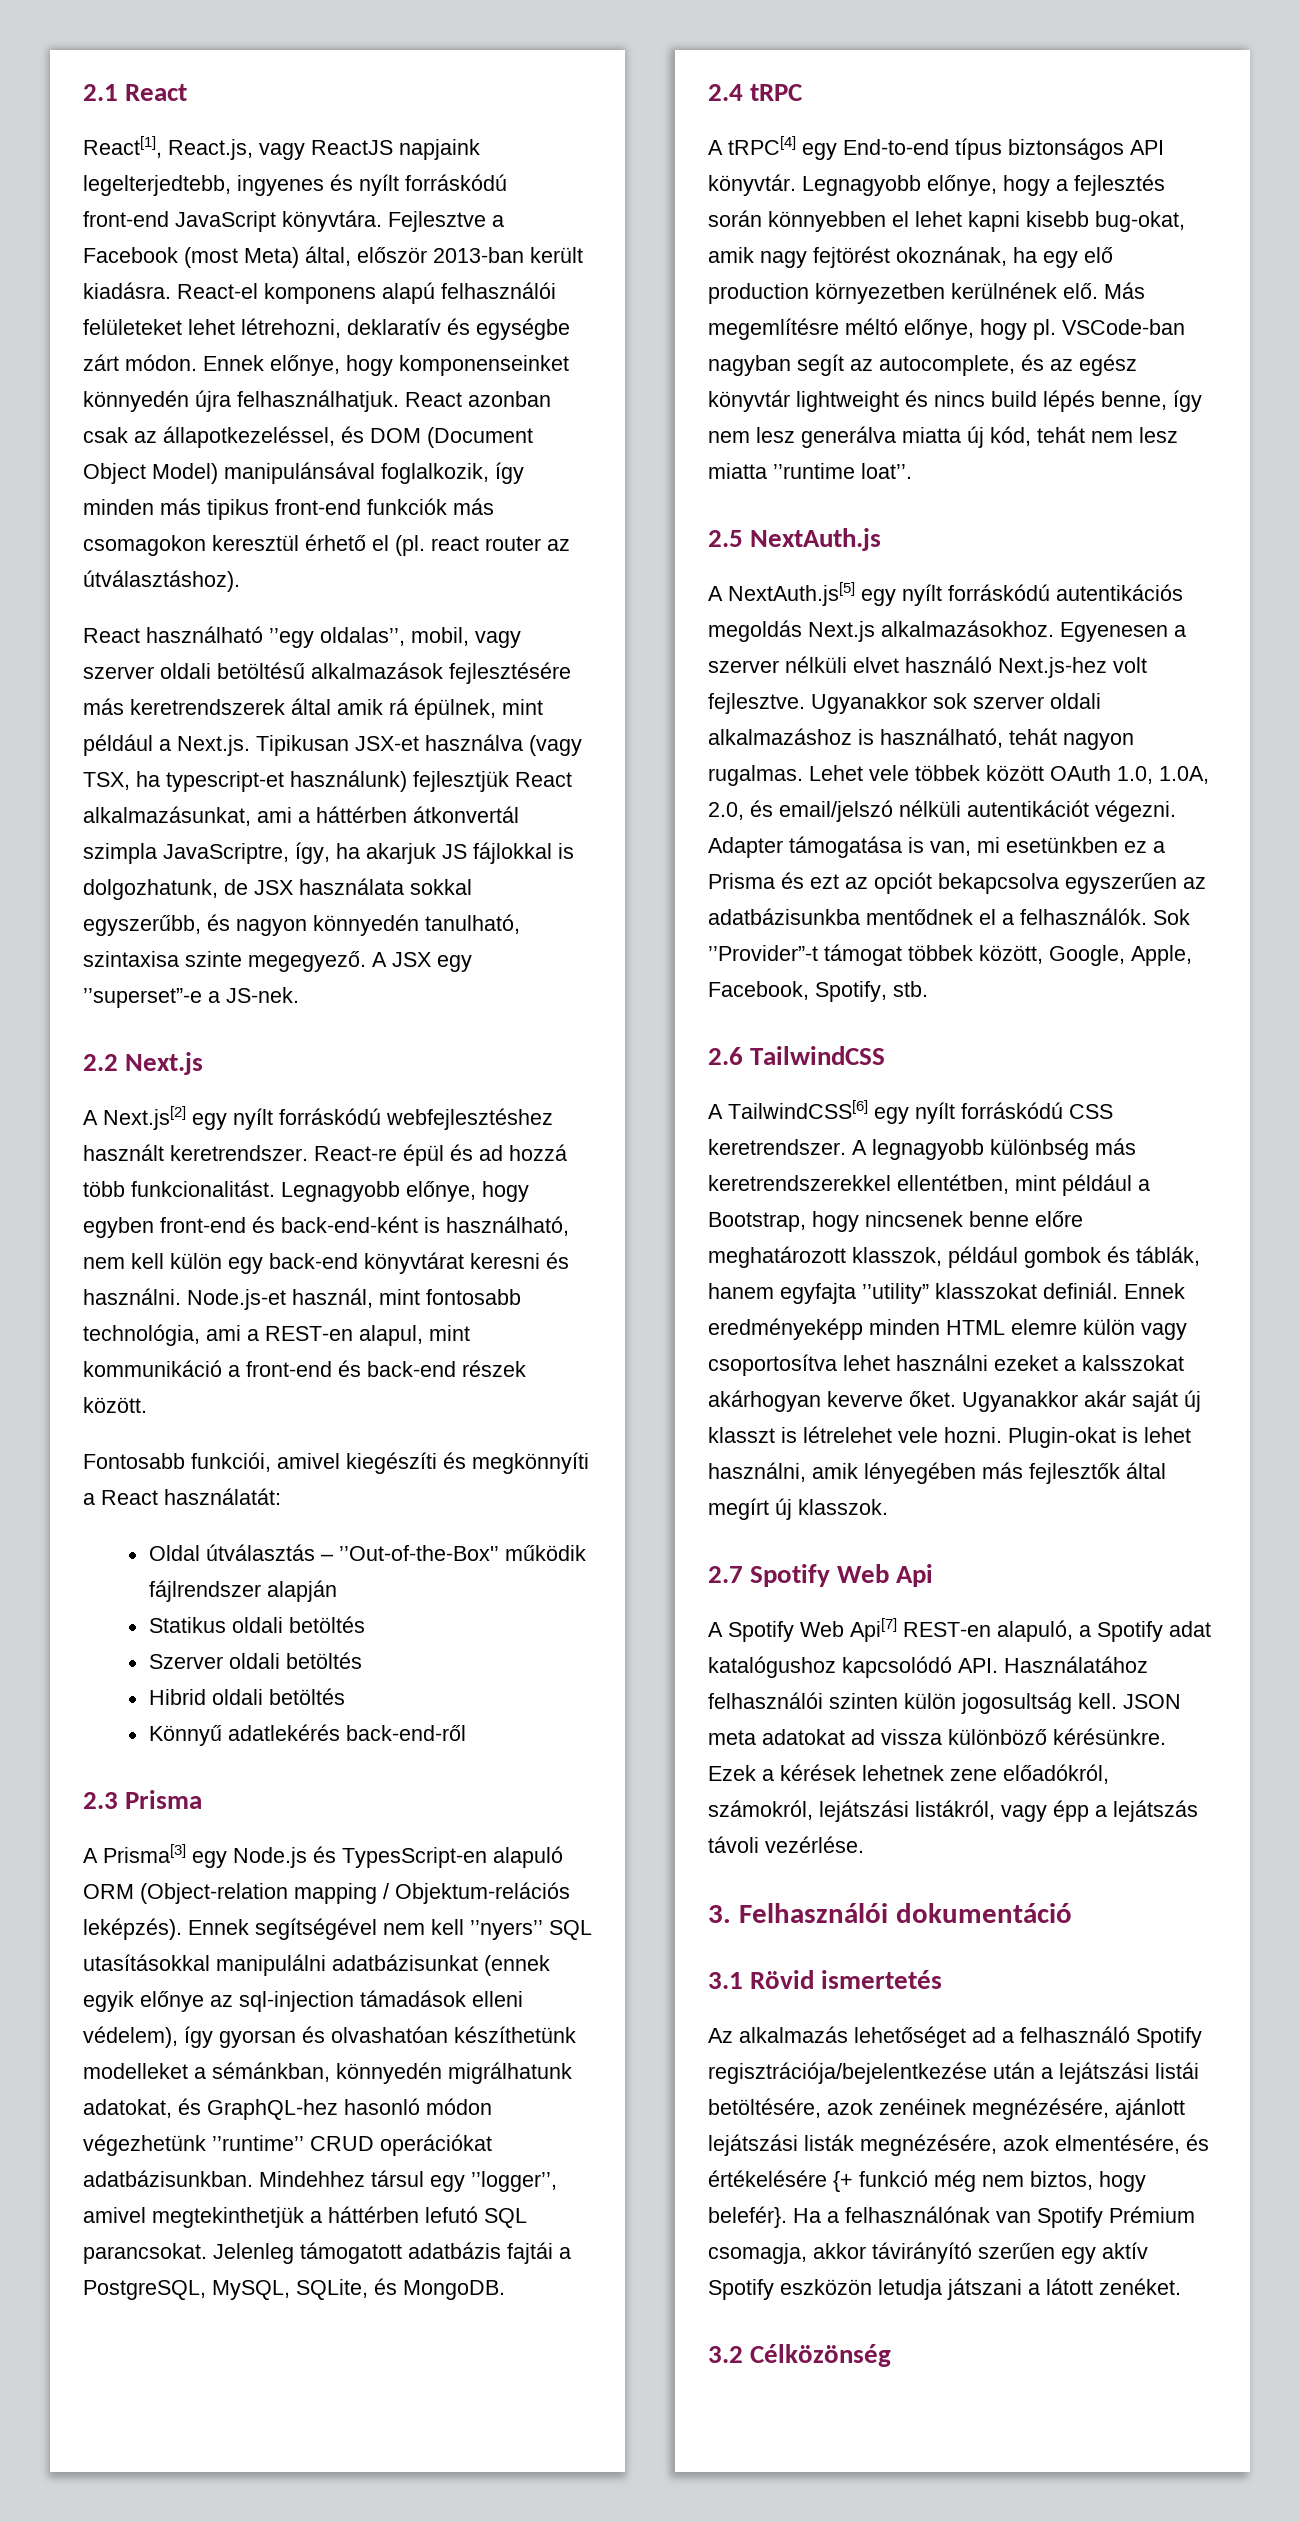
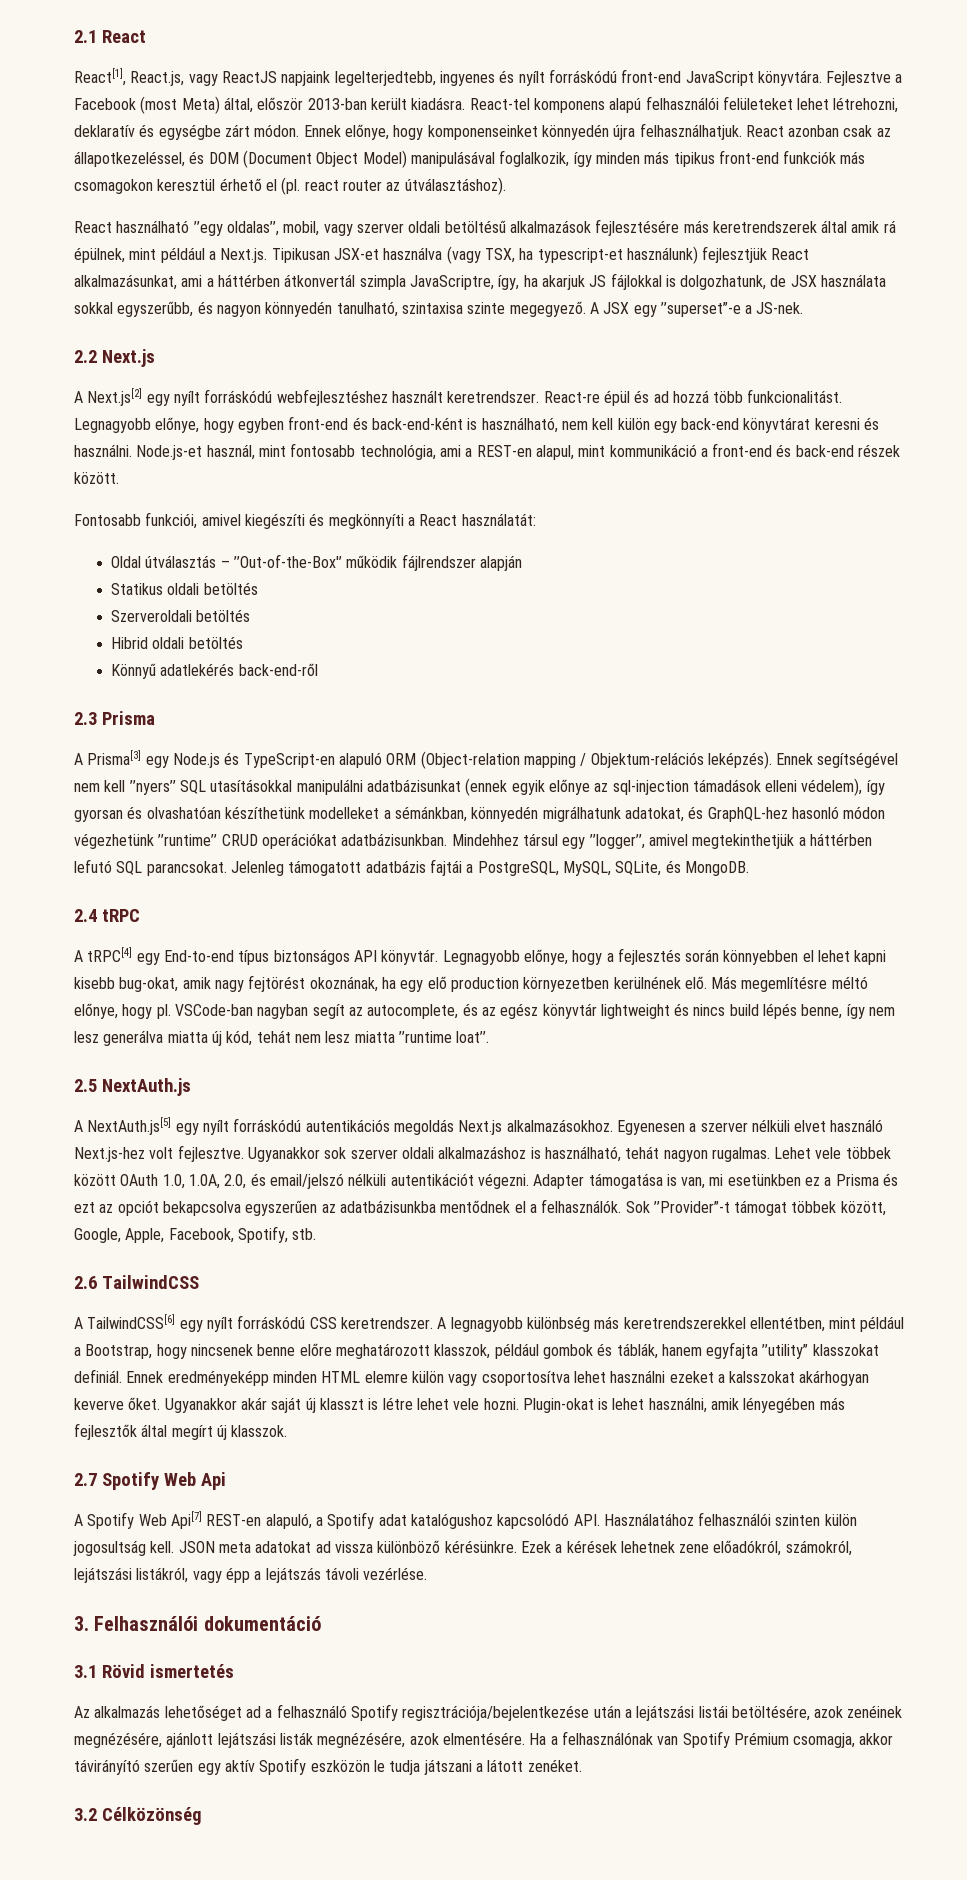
- React-el komponens alapú felhasználói felületeket lehet létrehozni, deklaratív és egységbe zárt módon.
+ React-tel komponens alapú felhasználói felületeket lehet létrehozni, deklaratív és egységbe zárt módon.
- React azonban csak az állapotkezeléssel, és DOM (Document Object Model) manipulánsával foglalkozik, így minden más tipikus front-end funkciók más csomagokon keresztül érhető el (pl. react router az útválasztáshoz).
+ React azonban csak az állapotkezeléssel, és DOM (Document Object Model) manipulásával foglalkozik, így minden más tipikus front-end funkciók más csomagokon keresztül érhető el (pl. react router az útválasztáshoz).
- Szerver oldali betöltés
+ Szerveroldali betöltés
- A Prisma[3] egy Node.js és TypesScript-en alapuló ORM (Object-relation mapping / Objektum-relációs leképzés).
+ A Prisma[3] egy Node.js és TypeScript-en alapuló ORM (Object-relation mapping / Objektum-relációs leképzés).
- Ugyanakkor akár saját új klasszt is létrelehet vele hozni.
+ Ugyanakkor akár saját új klasszt is létre lehet vele hozni.
- Az alkalmazás lehetőséget ad a felhasználó Spotify regisztrációja/bejelentkezése után a lejátszási listái betöltésére, azok zenéinek megnézésére, ajánlott lejátszási listák megnézésére, azok elmentésére, és értékelésére {+ funkció még nem biztos, hogy belefér}.
+ Az alkalmazás lehetőséget ad a felhasználó Spotify regisztrációja/bejelentkezése után a lejátszási listái betöltésére, azok zenéinek megnézésére, ajánlott lejátszási listák megnézésére, azok elmentésére.
- Ha a felhasználónak van Spotify Prémium csomagja, akkor távirányító szerűen egy aktív Spotify eszközön letudja játszani a látott zenéket.
+ Ha a felhasználónak van Spotify Prémium csomagja, akkor távirányító szerűen egy aktív Spotify eszközön le tudja játszani a látott zenéket.

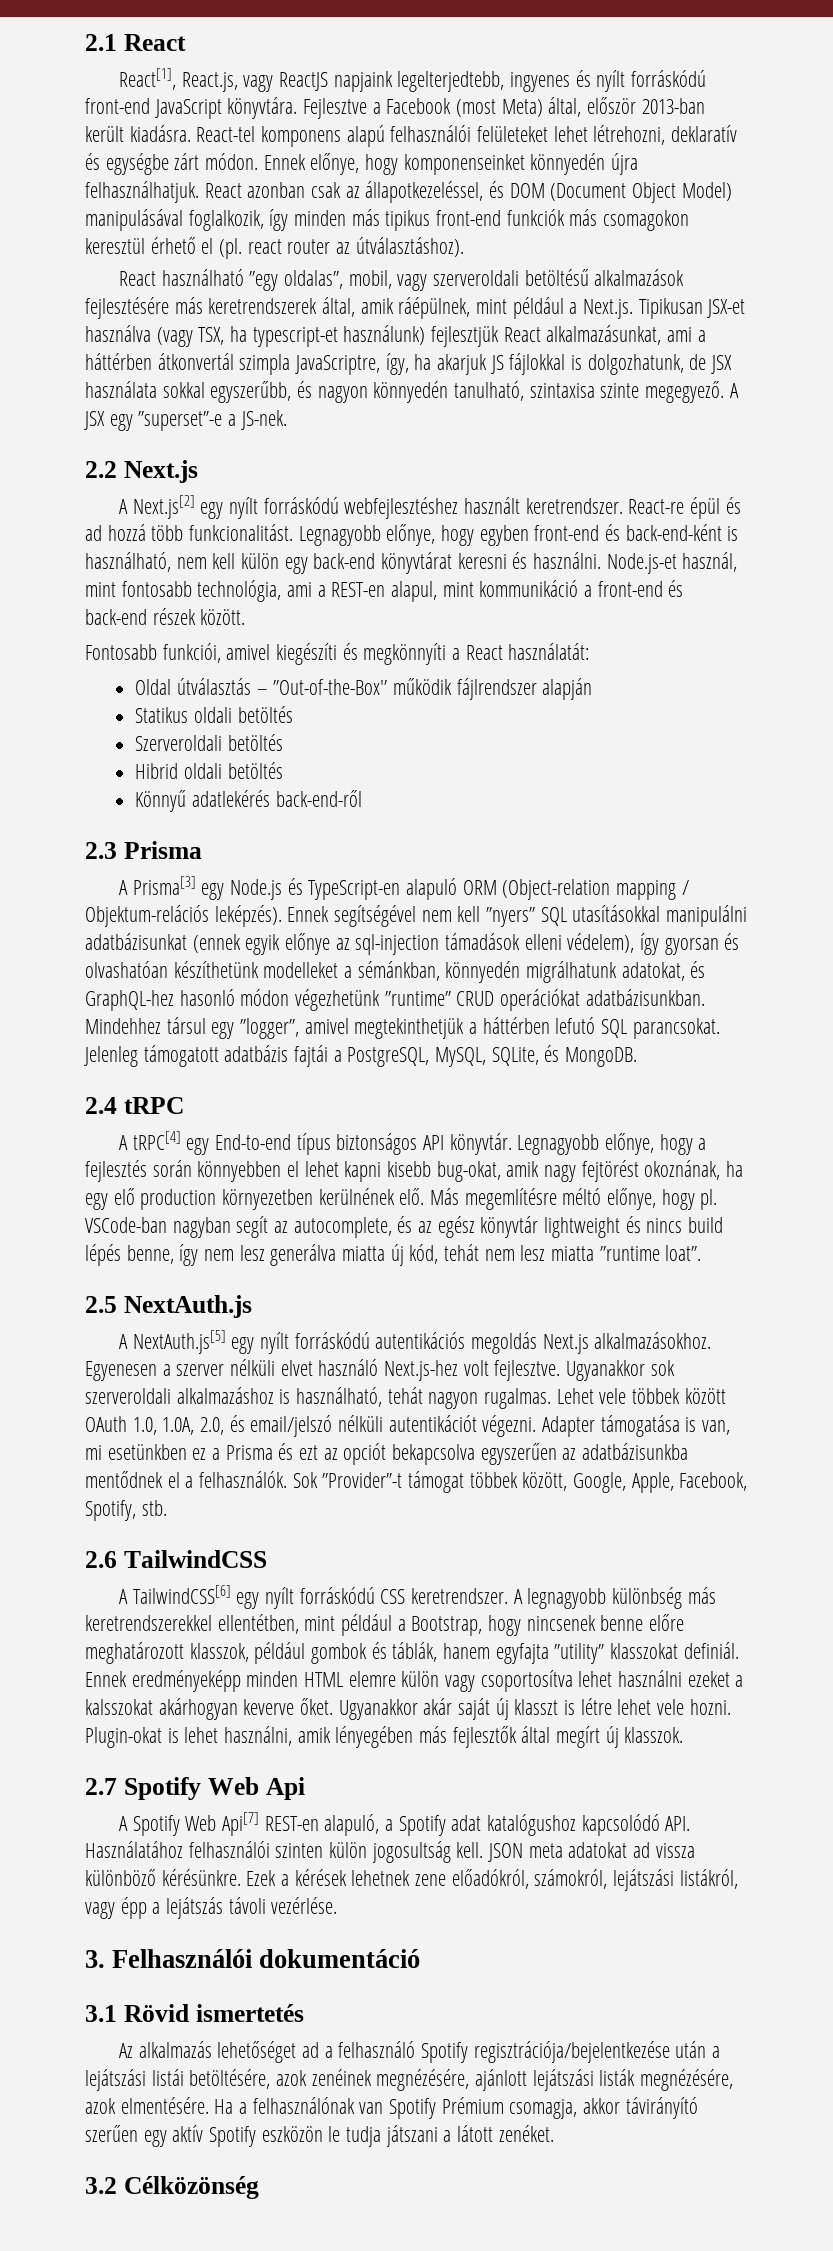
- React használható ’’egy oldalas’’, mobil, vagy szerver oldali betöltésű alkalmazások fejlesztésére más keretrendszerek által amik rá épülnek, mint például a Next.js. Tipikusan JSX-et használva (vagy TSX, ha typescript-et használunk) fejlesztjük React alkalmazásunkat, ami a háttérben átkonvertál szimpla JavaScriptre, így, ha akarjuk JS fájlokkal is dolgozhatunk, de JSX használata sokkal egyszerűbb, és nagyon könnyedén tanulható, szintaxisa szinte megegyező.
+ React használható ’’egy oldalas’’, mobil, vagy szerveroldali betöltésű alkalmazások fejlesztésére más keretrendszerek által, amik ráépülnek, mint például a Next.js. Tipikusan JSX-et használva (vagy TSX, ha typescript-et használunk) fejlesztjük React alkalmazásunkat, ami a háttérben átkonvertál szimpla JavaScriptre, így, ha akarjuk JS fájlokkal is dolgozhatunk, de JSX használata sokkal egyszerűbb, és nagyon könnyedén tanulható, szintaxisa szinte megegyező.
- Ugyanakkor sok szerver oldali alkalmazáshoz is használható, tehát nagyon rugalmas.
+ Ugyanakkor sok szerveroldali alkalmazáshoz is használható, tehát nagyon rugalmas.

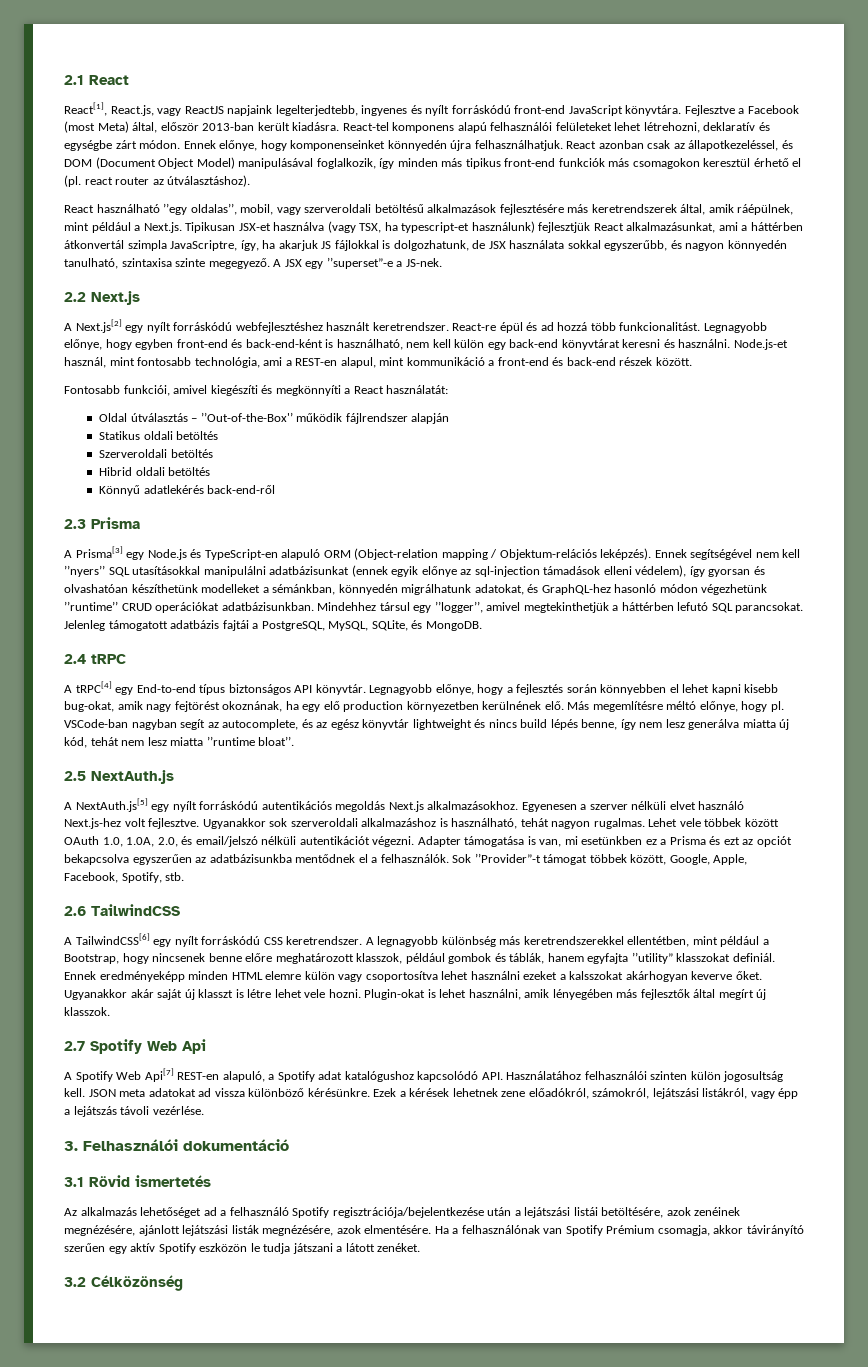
- VSCode-ban nagyban segít az autocomplete, és az egész könyvtár lightweight és nincs build lépés benne, így nem lesz generálva miatta új kód, tehát nem lesz miatta ’’runtime loat’’.
+ VSCode-ban nagyban segít az autocomplete, és az egész könyvtár lightweight és nincs build lépés benne, így nem lesz generálva miatta új kód, tehát nem lesz miatta ’’runtime bloat’’.

